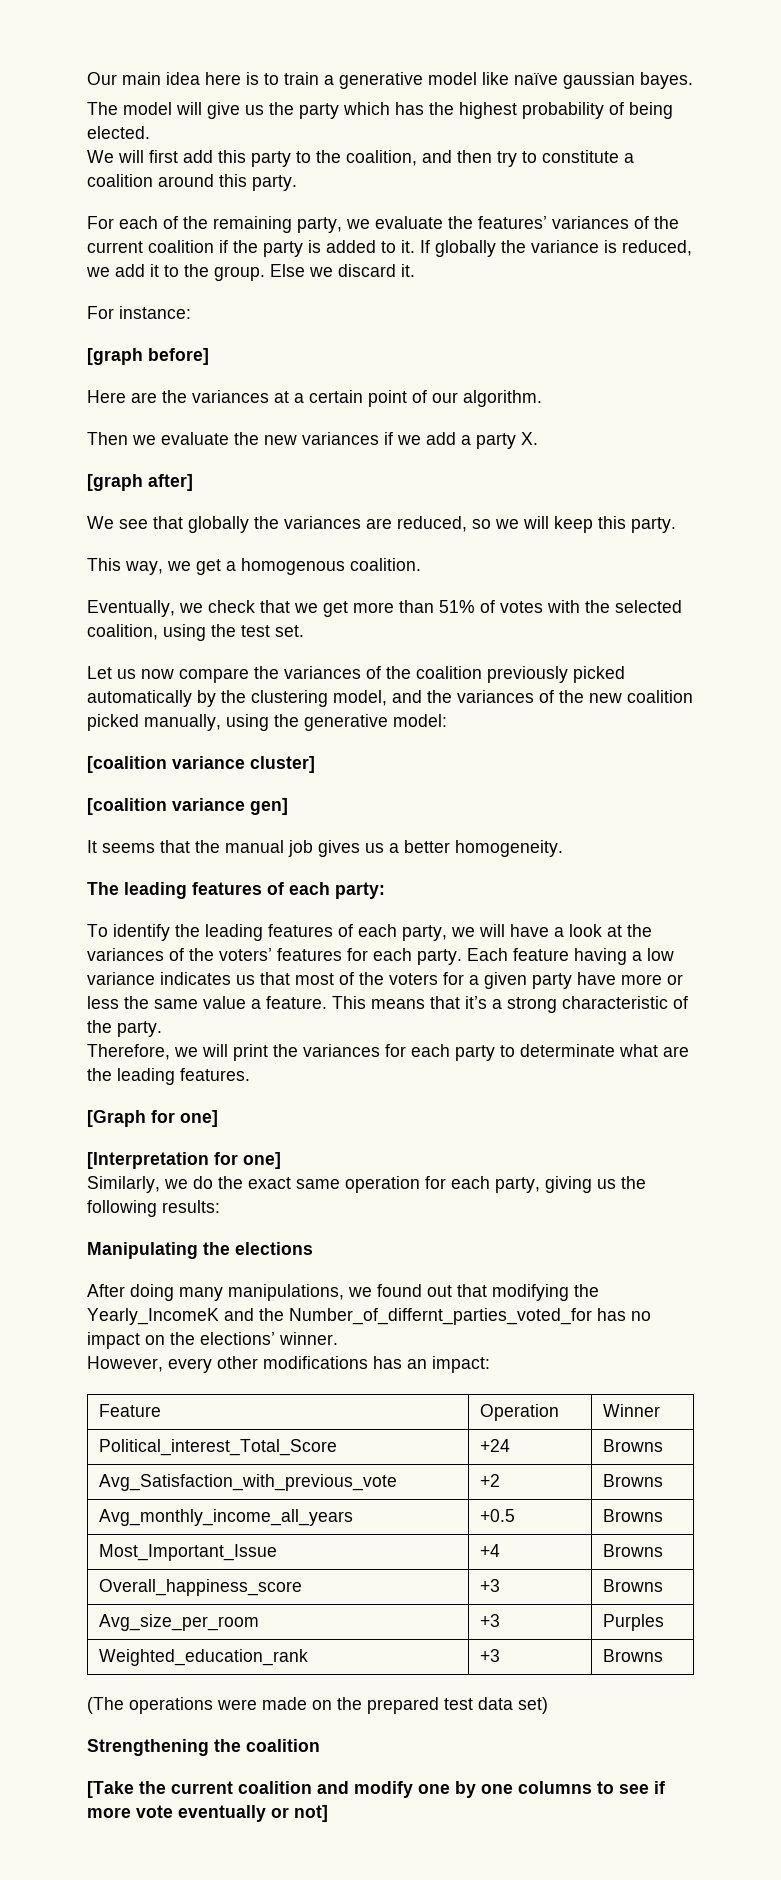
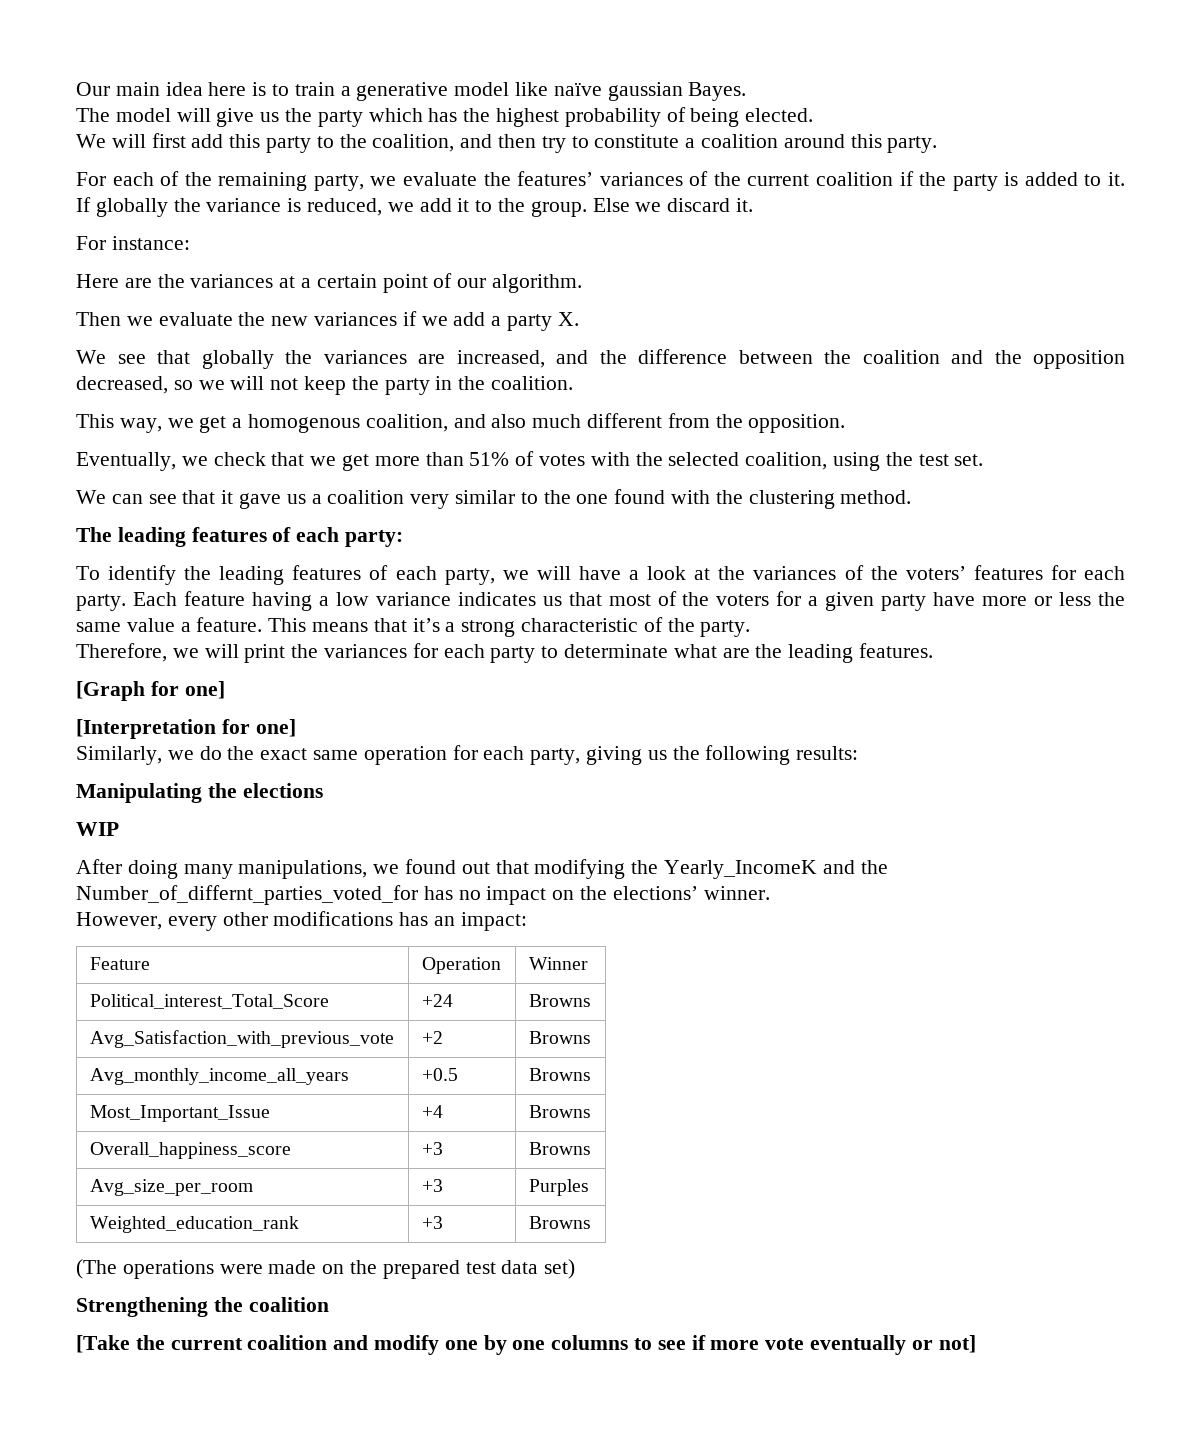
- Our main idea here is to train a generative model like naïve gaussian bayes.
+ Our main idea here is to train a generative model like naïve gaussian Bayes.
- [graph before]
- [graph after]
- We see that globally the variances are reduced, so we will keep this party.
+ We see that globally the variances are increased, and the difference between the coalition and the opposition decreased, so we will not keep the party in the coalition.
- This way, we get a homogenous coalition.
+ This way, we get a homogenous coalition, and also much different from the opposition.
- Let us now compare the variances of the coalition previously picked automatically by the clustering model, and the variances of the new coalition picked manually, using the generative model:
- [coalition variance cluster]
- [coalition variance gen]
- It seems that the manual job gives us a better homogeneity.
+ We can see that it gave us a coalition very similar to the one found with the clustering method.
+ WIP

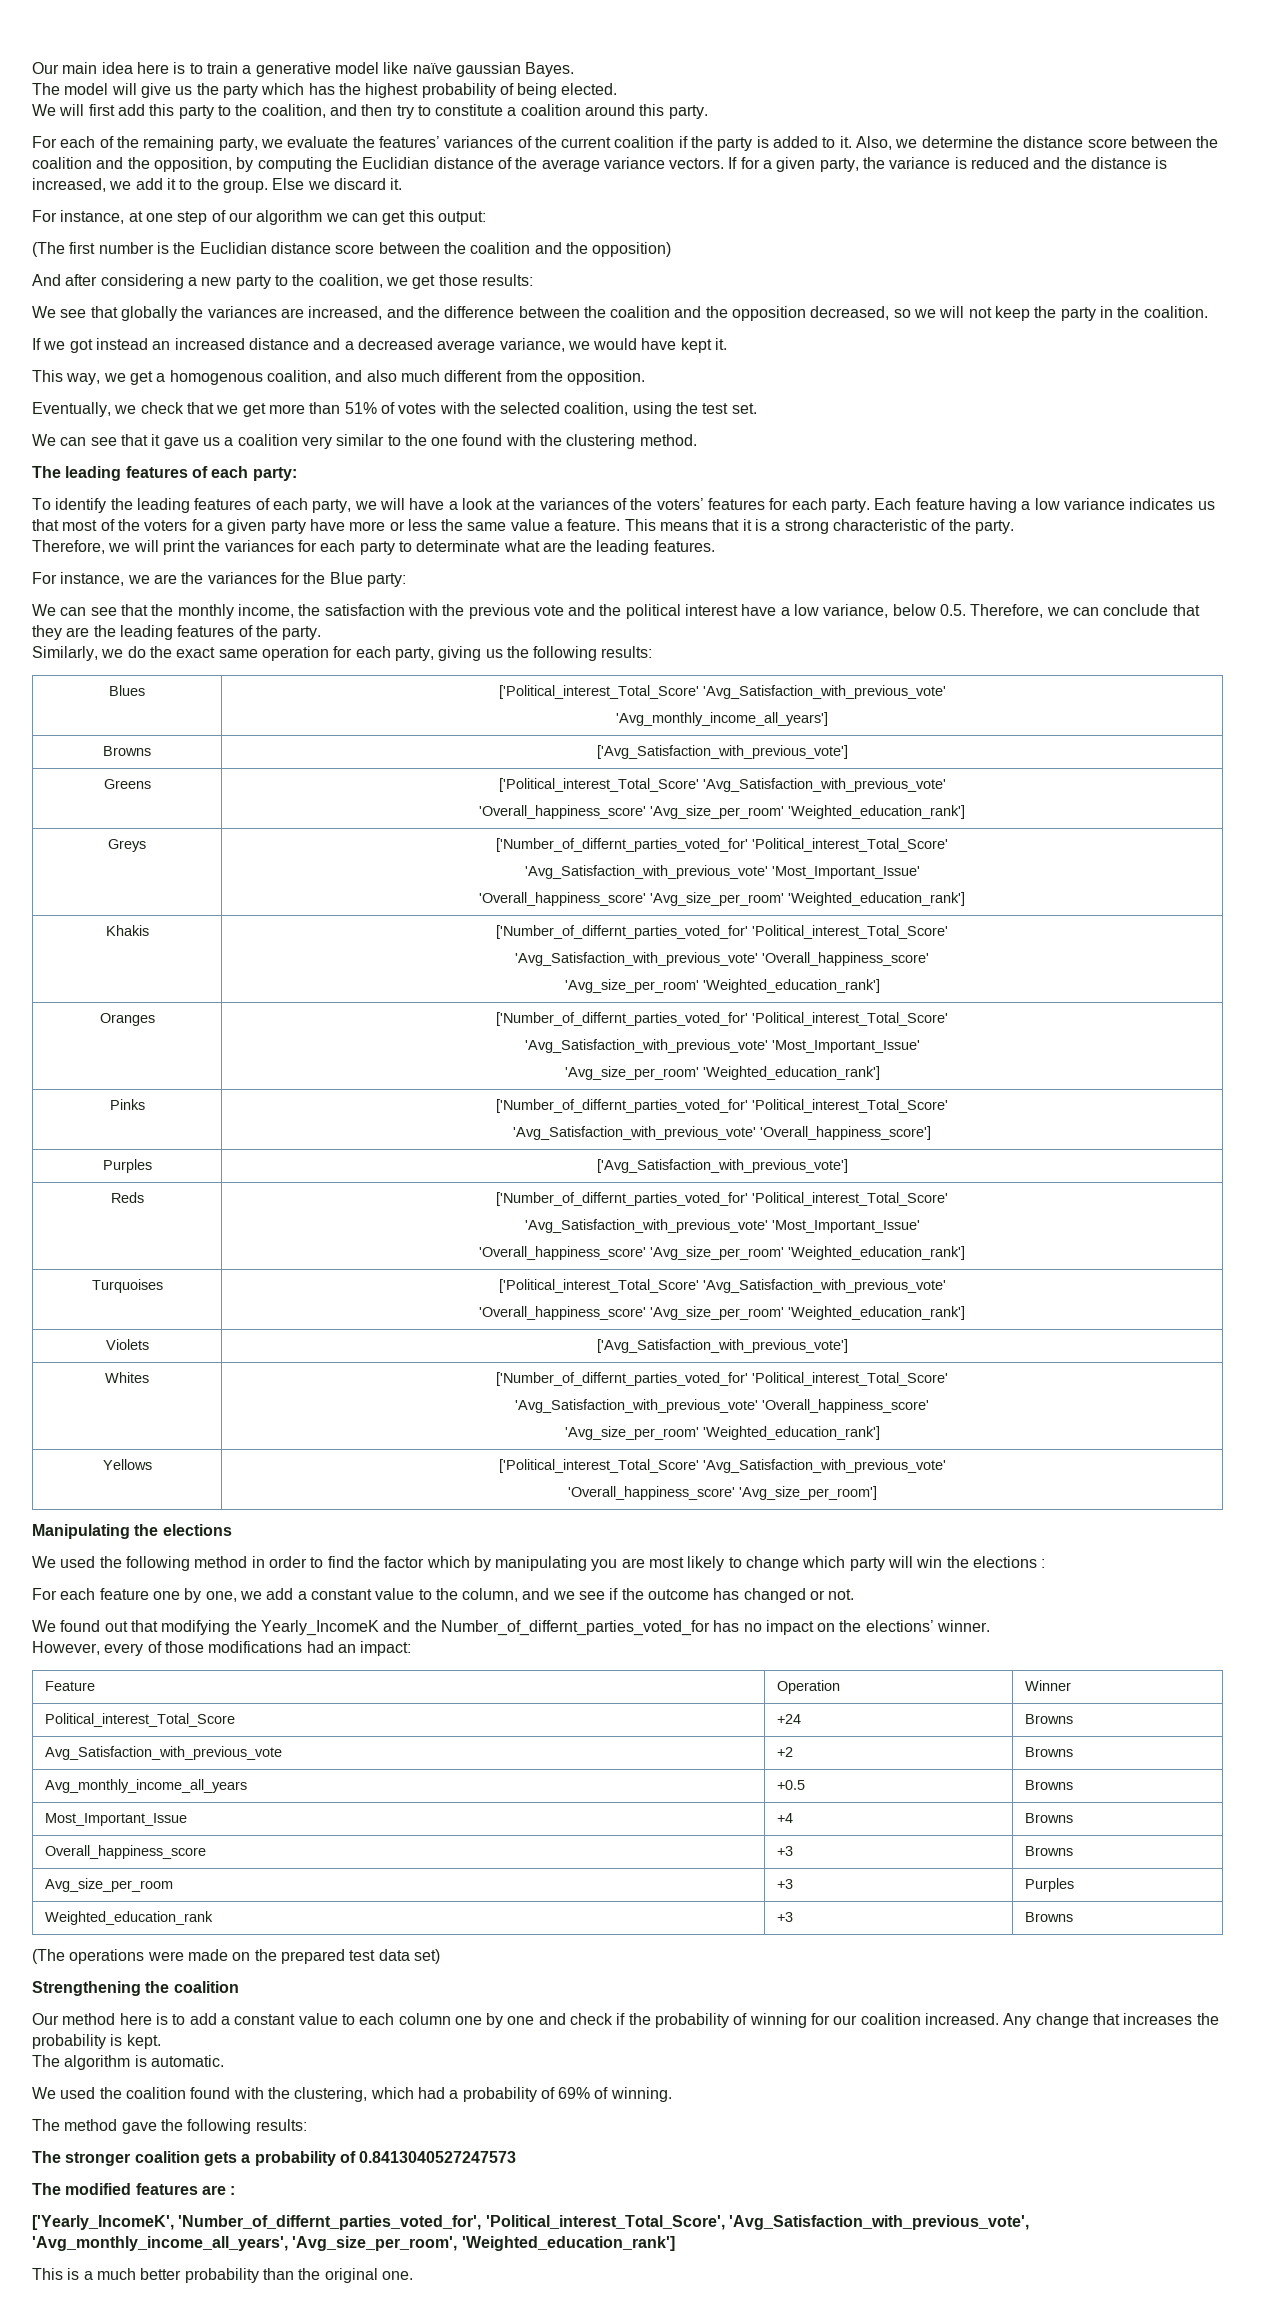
- If globally the variance is reduced, we add it to the group.
+ Also, we determine the distance score between the coalition and the opposition, by computing the Euclidian distance of the average variance vectors. If for a given party, the variance is reduced and the distance is increased, we add it to the group.
- For instance:
- Here are the variances at a certain point of our algorithm.
- Then we evaluate the new variances if we add a party X.
+ For instance, at one step of our algorithm we can get this output:
+ (The first number is the Euclidian distance score between the coalition and the opposition)
+ And after considering a new party to the coalition, we get those results:
+ If we got instead an increased distance and a decreased average variance, we would have kept it.
- This means that it’s a strong characteristic of the party.
+ This means that it is a strong characteristic of the party.
- [Graph for one]
- [Interpretation for one]
+ For instance, we are the variances for the Blue party:
+ We can see that the monthly income, the satisfaction with the previous vote and the political interest have a low variance, below 0.5. Therefore, we can conclude that they are the leading features of the party.
+ Blues | ['Political_interest_Total_Score' 'Avg_Satisfaction_with_previous_vote'
+ 'Avg_monthly_income_all_years']
+ Browns | ['Avg_Satisfaction_with_previous_vote']
+ Greens | ['Political_interest_Total_Score' 'Avg_Satisfaction_with_previous_vote'
+ 'Overall_happiness_score' 'Avg_size_per_room' 'Weighted_education_rank']
+ Greys | ['Number_of_differnt_parties_voted_for' 'Political_interest_Total_Score'
+ 'Avg_Satisfaction_with_previous_vote' 'Most_Important_Issue'
+ 'Overall_happiness_score' 'Avg_size_per_room' 'Weighted_education_rank']
+ Khakis | ['Number_of_differnt_parties_voted_for' 'Political_interest_Total_Score'
+ 'Avg_Satisfaction_with_previous_vote' 'Overall_happiness_score'
+ 'Avg_size_per_room' 'Weighted_education_rank']
+ Oranges | ['Number_of_differnt_parties_voted_for' 'Political_interest_Total_Score'
+ 'Avg_Satisfaction_with_previous_vote' 'Most_Important_Issue'
+ 'Avg_size_per_room' 'Weighted_education_rank']
+ Pinks | ['Number_of_differnt_parties_voted_for' 'Political_interest_Total_Score'
+ 'Avg_Satisfaction_with_previous_vote' 'Overall_happiness_score']
+ Purples | ['Avg_Satisfaction_with_previous_vote']
+ Reds | ['Number_of_differnt_parties_voted_for' 'Political_interest_Total_Score'
+ 'Avg_Satisfaction_with_previous_vote' 'Most_Important_Issue'
+ 'Overall_happiness_score' 'Avg_size_per_room' 'Weighted_education_rank']
+ Turquoises | ['Political_interest_Total_Score' 'Avg_Satisfaction_with_previous_vote'
+ 'Overall_happiness_score' 'Avg_size_per_room' 'Weighted_education_rank']
+ Violets | ['Avg_Satisfaction_with_previous_vote']
+ Whites | ['Number_of_differnt_parties_voted_for' 'Political_interest_Total_Score'
+ 'Avg_Satisfaction_with_previous_vote' 'Overall_happiness_score'
+ 'Avg_size_per_room' 'Weighted_education_rank']
+ Yellows | ['Political_interest_Total_Score' 'Avg_Satisfaction_with_previous_vote'
+ 'Overall_happiness_score' 'Avg_size_per_room']
  Manipulating the elections
- WIP
- After doing many manipulations, we found out that modifying the Yearly_IncomeK and the Number_of_differnt_parties_voted_for has no impact on the elections’ winner.
+ We used the following method in order to find the factor which by manipulating you are most likely to change which party will win the elections :
+ For each feature one by one, we add a constant value to the column, and we see if the outcome has changed or not.
+ We found out that modifying the Yearly_IncomeK and the Number_of_differnt_parties_voted_for has no impact on the elections’ winner.
- However, every other modifications has an impact:
+ However, every of those modifications had an impact:
- [Take the current coalition and modify one by one columns to see if more vote eventually or not]
+ Our method here is to add a constant value to each column one by one and check if the probability of winning for our coalition increased. Any change that increases the probability is kept.
+ The algorithm is automatic.
+ We used the coalition found with the clustering, which had a probability of 69% of winning.
+ The method gave the following results:
+ The stronger coalition gets a probability of 0.8413040527247573
+ The modified features are :
+ ['Yearly_IncomeK', 'Number_of_differnt_parties_voted_for', 'Political_interest_Total_Score', 'Avg_Satisfaction_with_previous_vote', 'Avg_monthly_income_all_years', 'Avg_size_per_room', 'Weighted_education_rank']
+ This is a much better probability than the original one.

